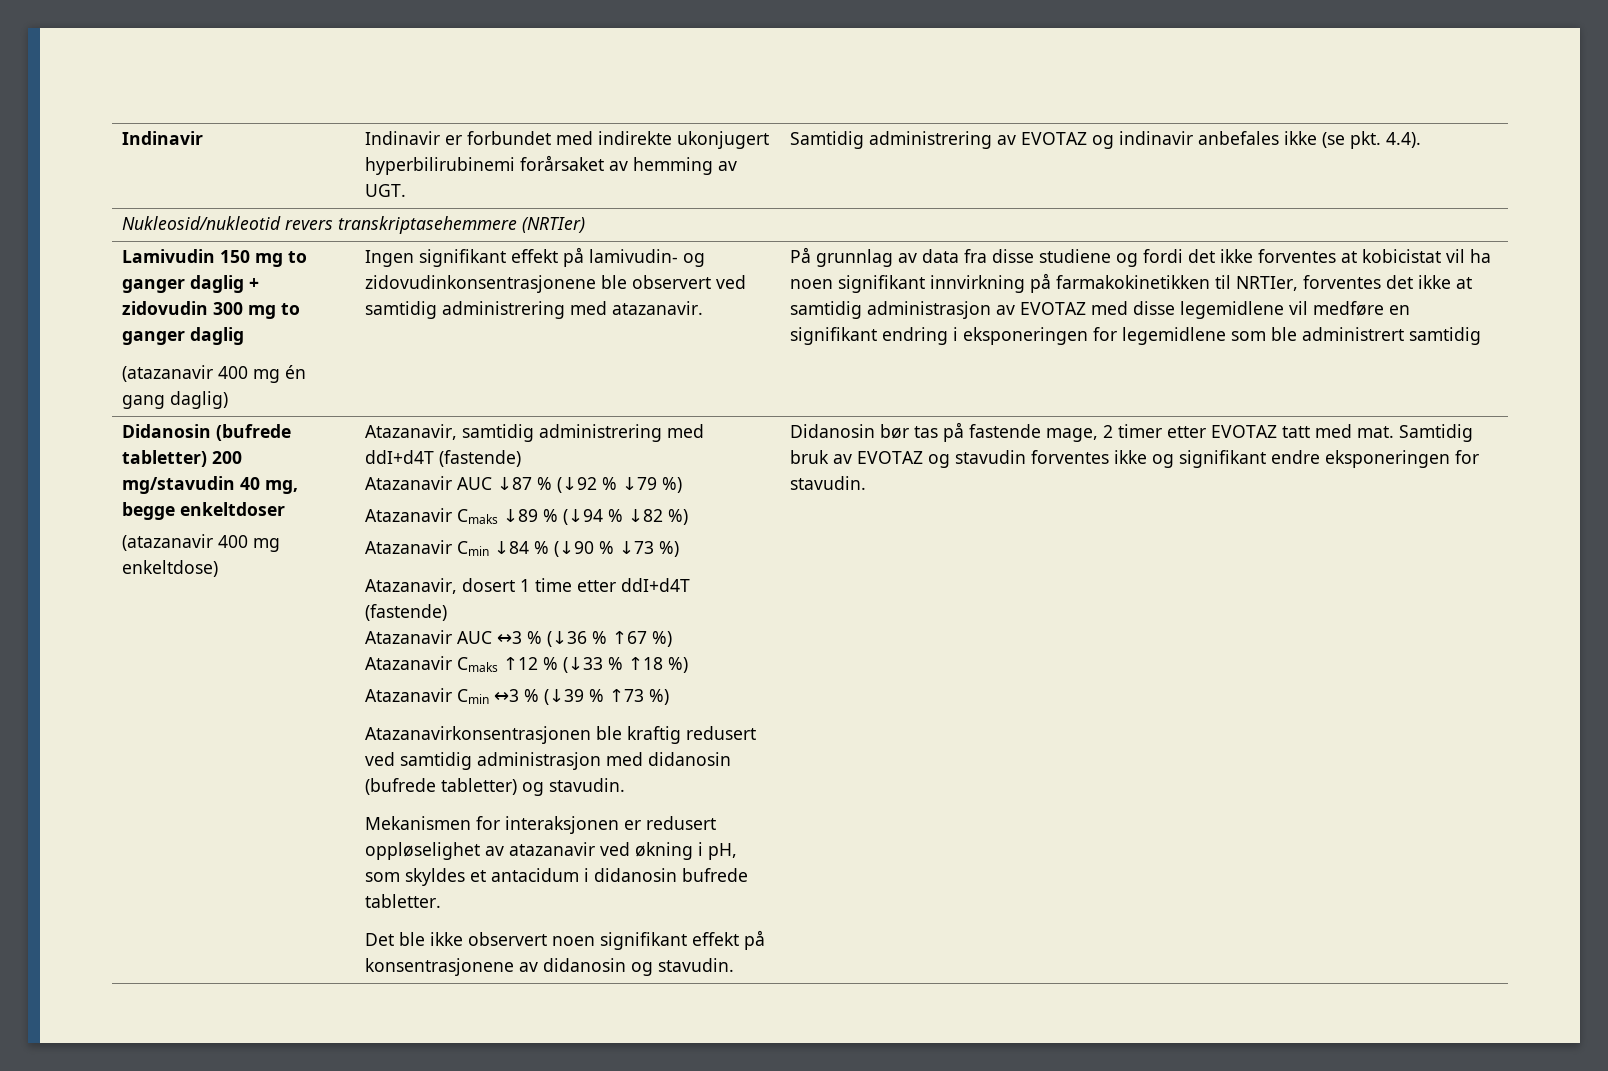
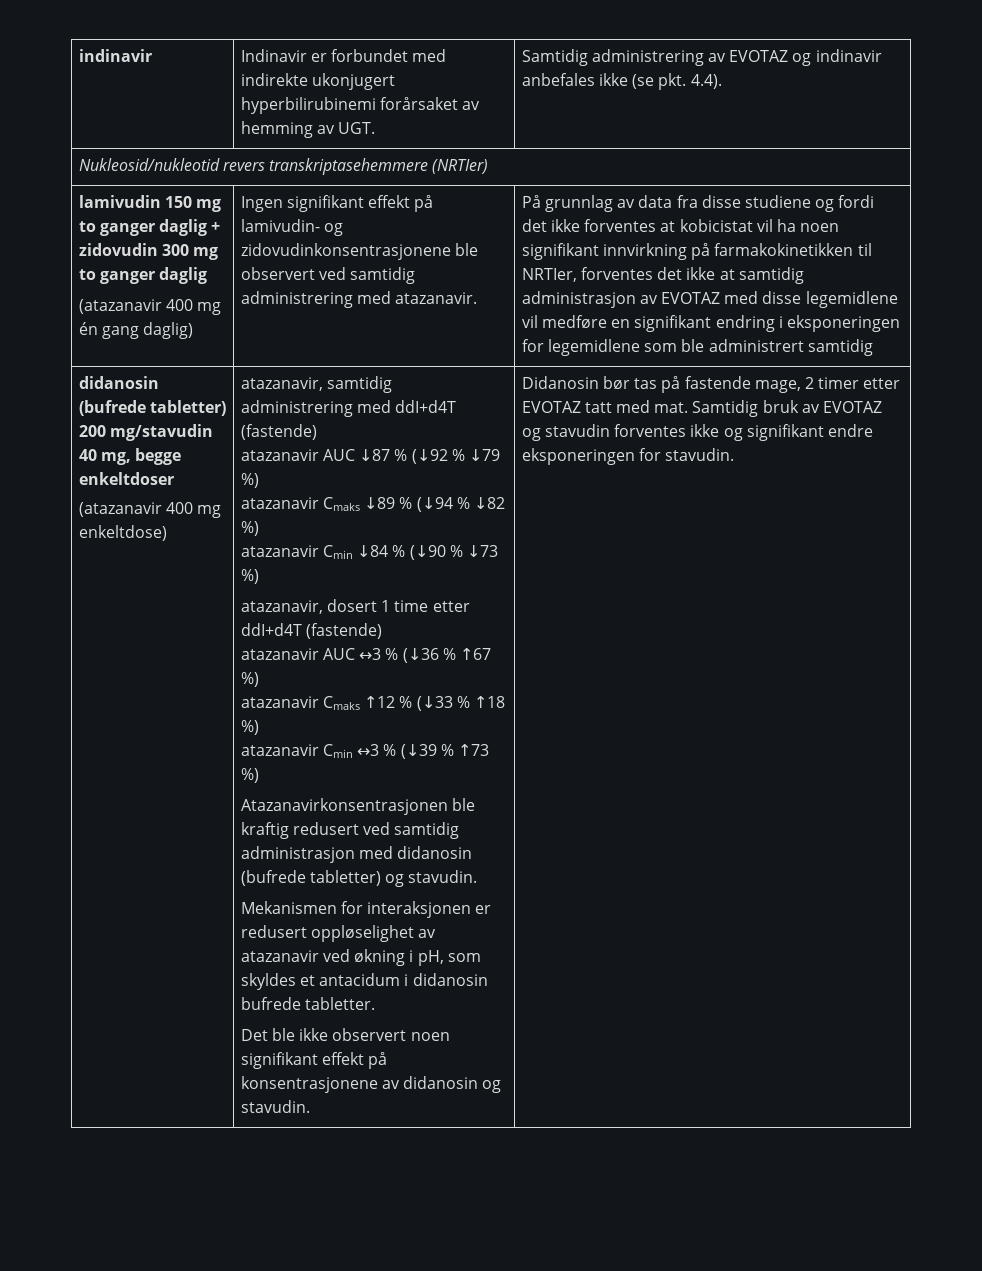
- Indinavir | Indinavir er forbundet med indirekte ukonjugert hyperbilirubinemi forårsaket av hemming av UGT. | Samtidig administrering av EVOTAZ og indinavir anbefales ikke (se pkt. 4.4).
+ indinavir | Indinavir er forbundet med indirekte ukonjugert hyperbilirubinemi forårsaket av hemming av UGT. | Samtidig administrering av EVOTAZ og indinavir anbefales ikke (se pkt. 4.4).
- Lamivudin 150 mg to ganger daglig + zidovudin 300 mg to ganger daglig
+ lamivudin 150 mg to ganger daglig + zidovudin 300 mg to ganger daglig
- Didanosin (bufrede tabletter) 200 mg/stavudin 40 mg, begge enkeltdoser
+ didanosin (bufrede tabletter) 200 mg/stavudin 40 mg, begge enkeltdoser
- Atazanavir, samtidig administrering med ddI+d4T (fastende)
+ atazanavir, samtidig administrering med ddI+d4T (fastende)
- Atazanavir AUC ↓87 % (↓92 % ↓79 %)
+ atazanavir AUC ↓87 % (↓92 % ↓79 %)
- Atazanavir Cmaks ↓89 % (↓94 % ↓82 %)
+ atazanavir Cmaks ↓89 % (↓94 % ↓82 %)
- Atazanavir Cmin ↓84 % (↓90 % ↓73 %)
+ atazanavir Cmin ↓84 % (↓90 % ↓73 %)
- Atazanavir, dosert 1 time etter ddI+d4T (fastende)
+ atazanavir, dosert 1 time etter ddI+d4T (fastende)
- Atazanavir AUC ↔3 % (↓36 % ↑67 %)
+ atazanavir AUC ↔3 % (↓36 % ↑67 %)
- Atazanavir Cmaks ↑12 % (↓33 % ↑18 %)
+ atazanavir Cmaks ↑12 % (↓33 % ↑18 %)
- Atazanavir Cmin ↔3 % (↓39 % ↑73 %)
+ atazanavir Cmin ↔3 % (↓39 % ↑73 %)

